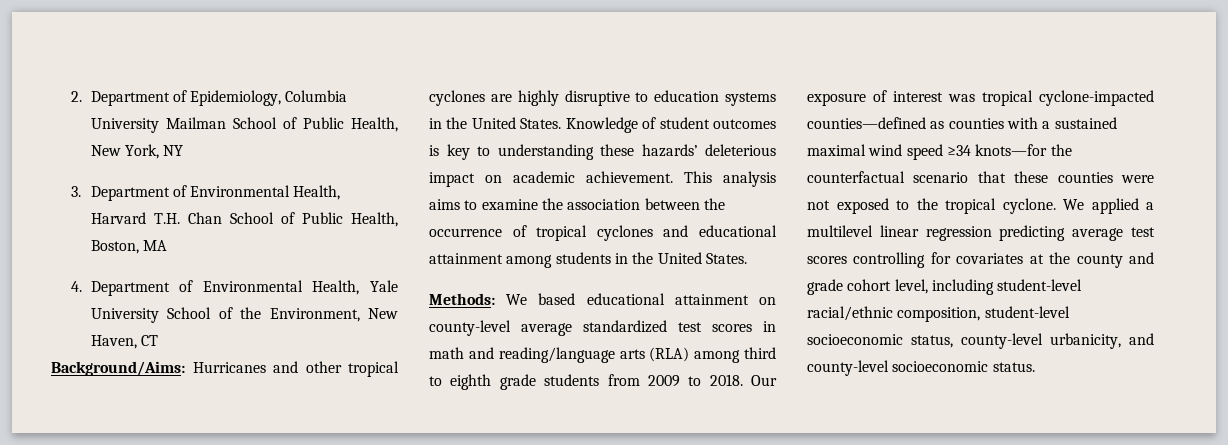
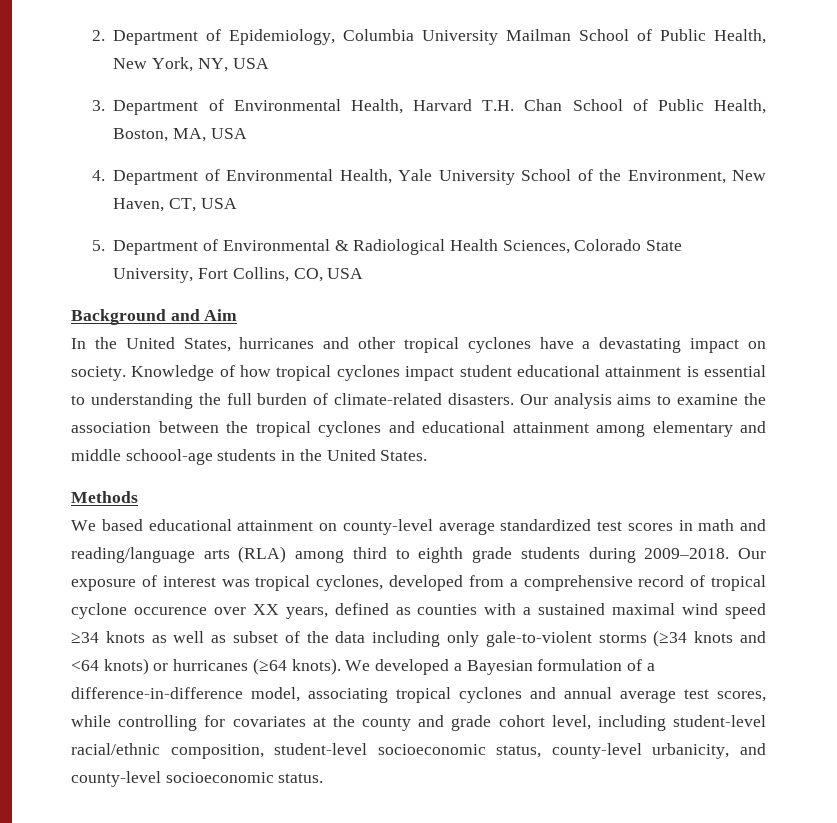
- 2. Department of Epidemiology, Columbia University Mailman School of Public Health, New York, NY
+ 2. Department of Epidemiology, Columbia University Mailman School of Public Health, New York, NY, USA
- 3. Department of Environmental Health, Harvard T.H. Chan School of Public Health, Boston, MA
+ 3. Department of Environmental Health, Harvard T.H. Chan School of Public Health, Boston, MA, USA
- 4. Department of Environmental Health, Yale University School of the Environment, New Haven, CT
- Background/Aims: Hurricanes and other tropical cyclones are highly disruptive to education systems in the United States. Knowledge of student outcomes is key to understanding these hazards’ deleterious impact on academic achievement. This analysis aims to examine the association between the occurrence of tropical cyclones and educational attainment among students in the United States.
+ 4. Department of Environmental Health, Yale University School of the Environment, New Haven, CT, USA
+ 5. Department of Environmental & Radiological Health Sciences, Colorado State University, Fort Collins, CO, USA
+ Background and Aim
+ In the United States, hurricanes and other tropical cyclones have a devastating impact on society. Knowledge of how tropical cyclones impact student educational attainment is essential to understanding the full burden of climate-related disasters. Our analysis aims to examine the association between the tropical cyclones and educational attainment among elementary and middle schoool-age students in the United States.
- Methods: We based educational attainment on county-level average standardized test scores in math and reading/language arts (RLA) among third to eighth grade students from 2009 to 2018.
+ Methods
+ We based educational attainment on county-level average standardized test scores in math and reading/language arts (RLA) among third to eighth grade students during 2009–2018.
- Our exposure of interest was tropical cyclone-impacted counties—defined as counties with a sustained maximal wind speed ≥34 knots—for the counterfactual scenario that these counties were not exposed to the tropical cyclone. We applied a multilevel linear regression predicting average test scores controlling for covariates at the county and grade cohort level, including student-level racial/ethnic composition, student-level socioeconomic status, county-level urbanicity, and county-level socioeconomic status.
+ Our exposure of interest was tropical cyclones, developed from a comprehensive record of tropical cyclone occurence over XX years, defined as counties with a sustained maximal wind speed ≥34 knots as well as subset of the data including only gale-to-violent storms (≥34 knots and <64 knots) or hurricanes (≥64 knots). We developed a Bayesian formulation of a difference-in-difference model, associating tropical cyclones and annual average test scores, while controlling for covariates at the county and grade cohort level, including student-level racial/ethnic composition, student-level socioeconomic status, county-level urbanicity, and county-level socioeconomic status.

